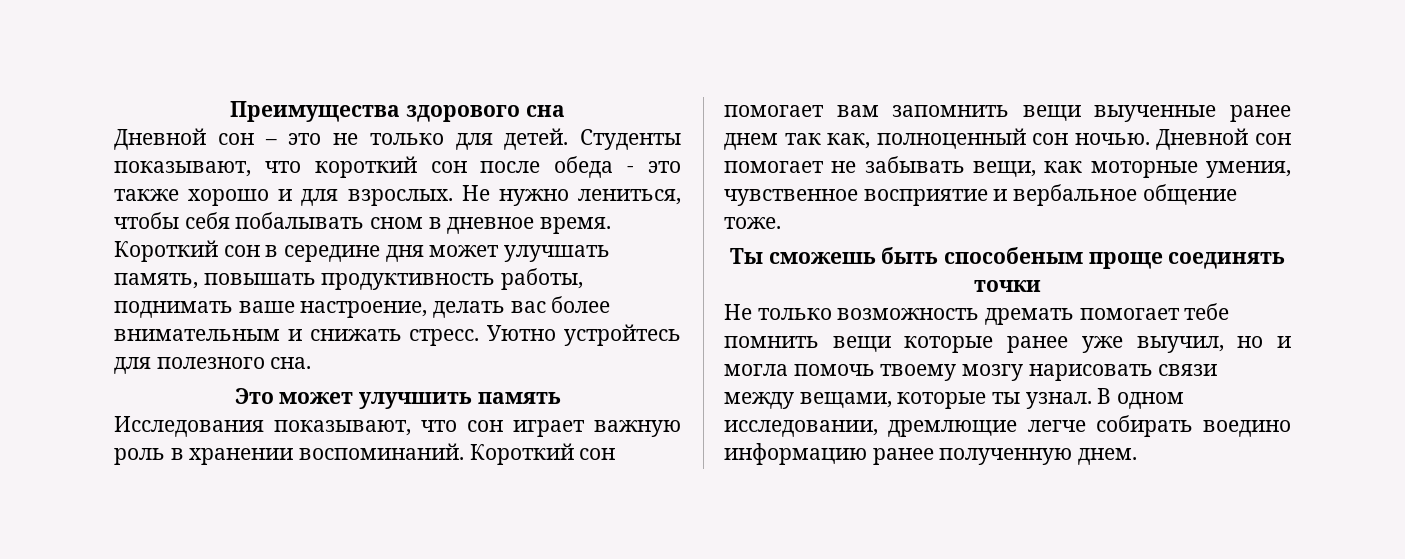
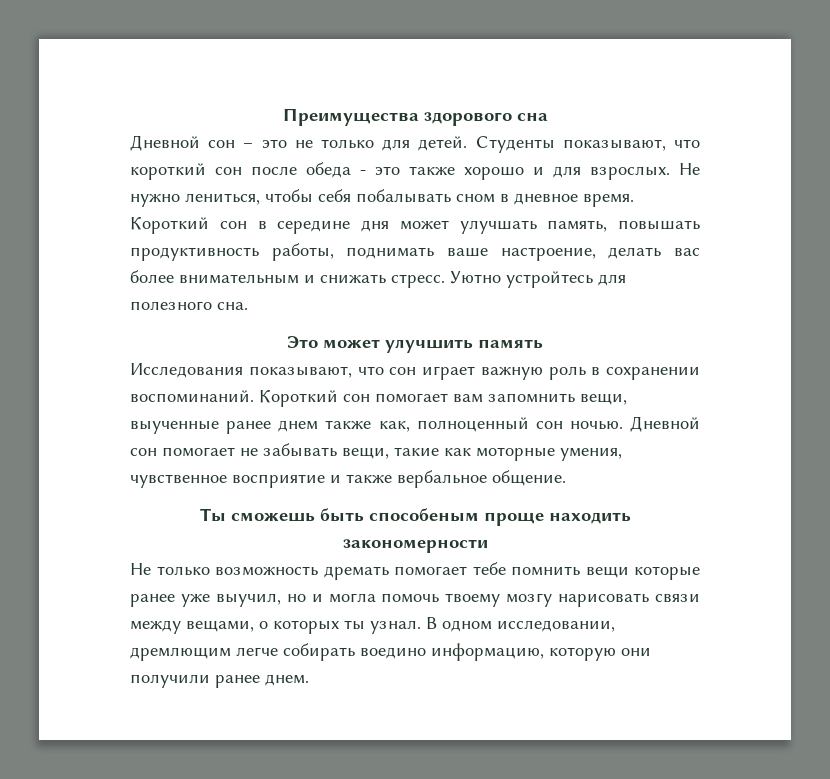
- Исследования показывают, что сон играет важную роль в хранении воспоминаний.
+ Исследования показывают, что сон играет важную роль в сохранении воспоминаний.
- Короткий сон помогает вам запомнить вещи выученные ранее днем так как, полноценный сон ночью.
+ Короткий сон помогает вам запомнить вещи, выученные ранее днем также как, полноценный сон ночью.
- Дневной сон помогает не забывать вещи, как моторные умения, чувственное восприятие и вербальное общение тоже.
+ Дневной сон помогает не забывать вещи, такие как моторные умения, чувственное восприятие и также вербальное общение.
- Ты сможешь быть способеным проще соединять точки
+ Ты сможешь быть способеным проще находить закономерности
- Не только возможность дремать помогает тебе помнить вещи которые ранее уже выучил, но и могла помочь твоему мозгу нарисовать связи между вещами, которые ты узнал.
+ Не только возможность дремать помогает тебе помнить вещи которые ранее уже выучил, но и могла помочь твоему мозгу нарисовать связи между вещами, о которых ты узнал.
- В одном исследовании, дремлющие легче собирать воедино информацию ранее полученную днем.
+ В одном исследовании, дремлющим легче собирать воедино информацию, которую они получили ранее днем.

